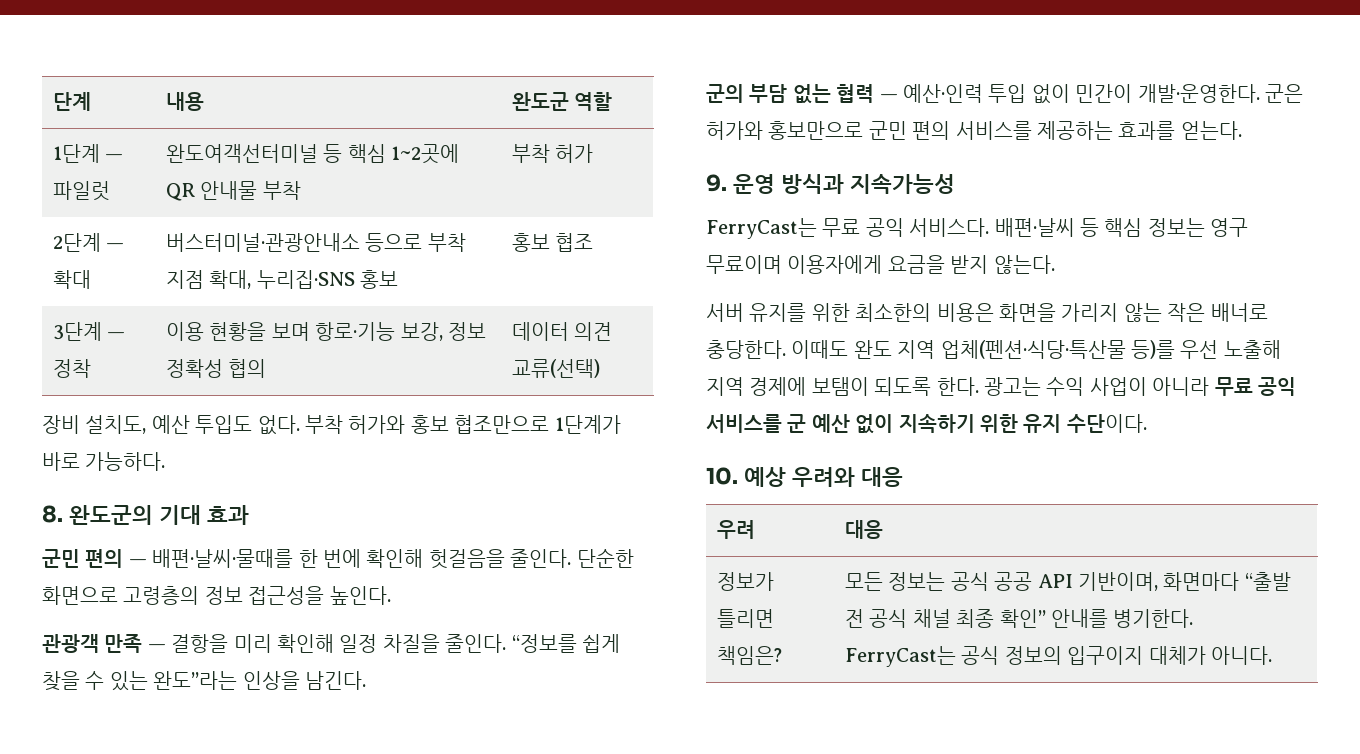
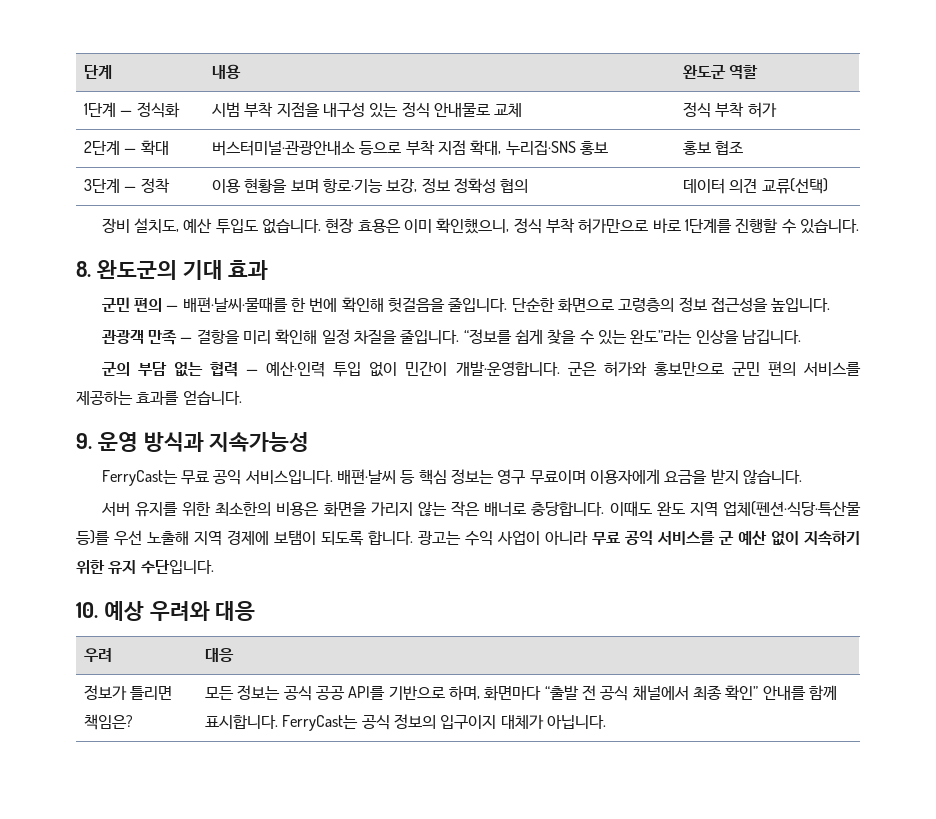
- 1단계 — 파일럿 | 완도여객선터미널 등 핵심 1~2곳에 QR 안내물 부착 | 부착 허가
+ 1단계 — 정식화 | 시범 부착 지점을 내구성 있는 정식 안내물로 교체 | 정식 부착 허가
- 장비 설치도, 예산 투입도 없다. 부착 허가와 홍보 협조만으로 1단계가 바로 가능하다.
+ 장비 설치도, 예산 투입도 없습니다. 현장 효용은 이미 확인했으니, 정식 부착 허가만으로 바로 1단계를 진행할 수 있습니다.
- 군민 편의 — 배편·날씨·물때를 한 번에 확인해 헛걸음을 줄인다.
+ 군민 편의 — 배편·날씨·물때를 한 번에 확인해 헛걸음을 줄입니다.
- 단순한 화면으로 고령층의 정보 접근성을 높인다.
+ 단순한 화면으로 고령층의 정보 접근성을 높입니다.
- 관광객 만족 — 결항을 미리 확인해 일정 차질을 줄인다.
+ 관광객 만족 — 결항을 미리 확인해 일정 차질을 줄입니다.
- “정보를 쉽게 찾을 수 있는 완도”라는 인상을 남긴다.
+ “정보를 쉽게 찾을 수 있는 완도”라는 인상을 남깁니다.
- 군의 부담 없는 협력 — 예산·인력 투입 없이 민간이 개발·운영한다.
+ 군의 부담 없는 협력 — 예산·인력 투입 없이 민간이 개발·운영합니다.
- 군은 허가와 홍보만으로 군민 편의 서비스를 제공하는 효과를 얻는다.
+ 군은 허가와 홍보만으로 군민 편의 서비스를 제공하는 효과를 얻습니다.
- FerryCast는 무료 공익 서비스다.
+ FerryCast는 무료 공익 서비스입니다.
- 배편·날씨 등 핵심 정보는 영구 무료이며 이용자에게 요금을 받지 않는다.
+ 배편·날씨 등 핵심 정보는 영구 무료이며 이용자에게 요금을 받지 않습니다.
- 서버 유지를 위한 최소한의 비용은 화면을 가리지 않는 작은 배너로 충당한다.
+ 서버 유지를 위한 최소한의 비용은 화면을 가리지 않는 작은 배너로 충당합니다.
- 이때도 완도 지역 업체(펜션·식당·특산물 등)를 우선 노출해 지역 경제에 보탬이 되도록 한다.
+ 이때도 완도 지역 업체(펜션·식당·특산물 등)를 우선 노출해 지역 경제에 보탬이 되도록 합니다.
- 광고는 수익 사업이 아니라 무료 공익 서비스를 군 예산 없이 지속하기 위한 유지 수단이다.
+ 광고는 수익 사업이 아니라 무료 공익 서비스를 군 예산 없이 지속하기 위한 유지 수단입니다.
- 정보가 틀리면 책임은? | 모든 정보는 공식 공공 API 기반이며, 화면마다 “출발 전 공식 채널 최종 확인” 안내를 병기한다. FerryCast는 공식 정보의 입구이지 대체가 아니다.
+ 정보가 틀리면 책임은? | 모든 정보는 공식 공공 API를 기반으로 하며, 화면마다 “출발 전 공식 채널에서 최종 확인” 안내를 함께 표시합니다. FerryCast는 공식 정보의 입구이지 대체가 아닙니다.

